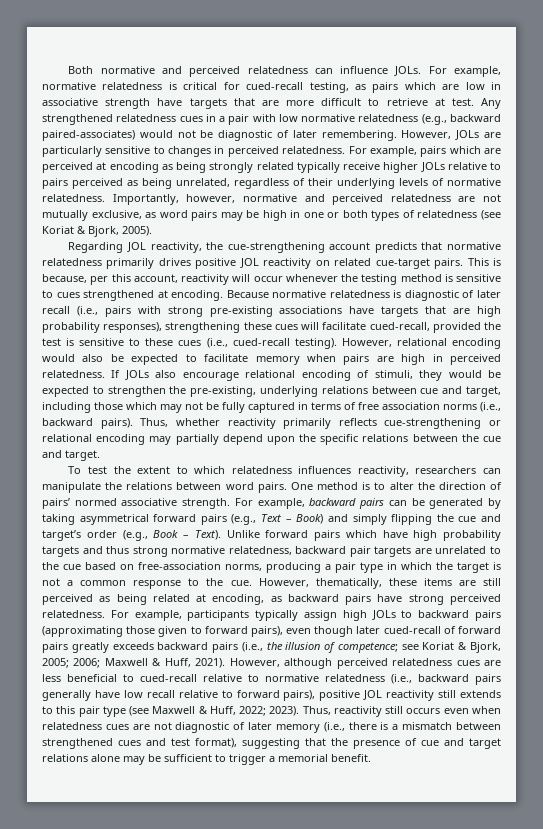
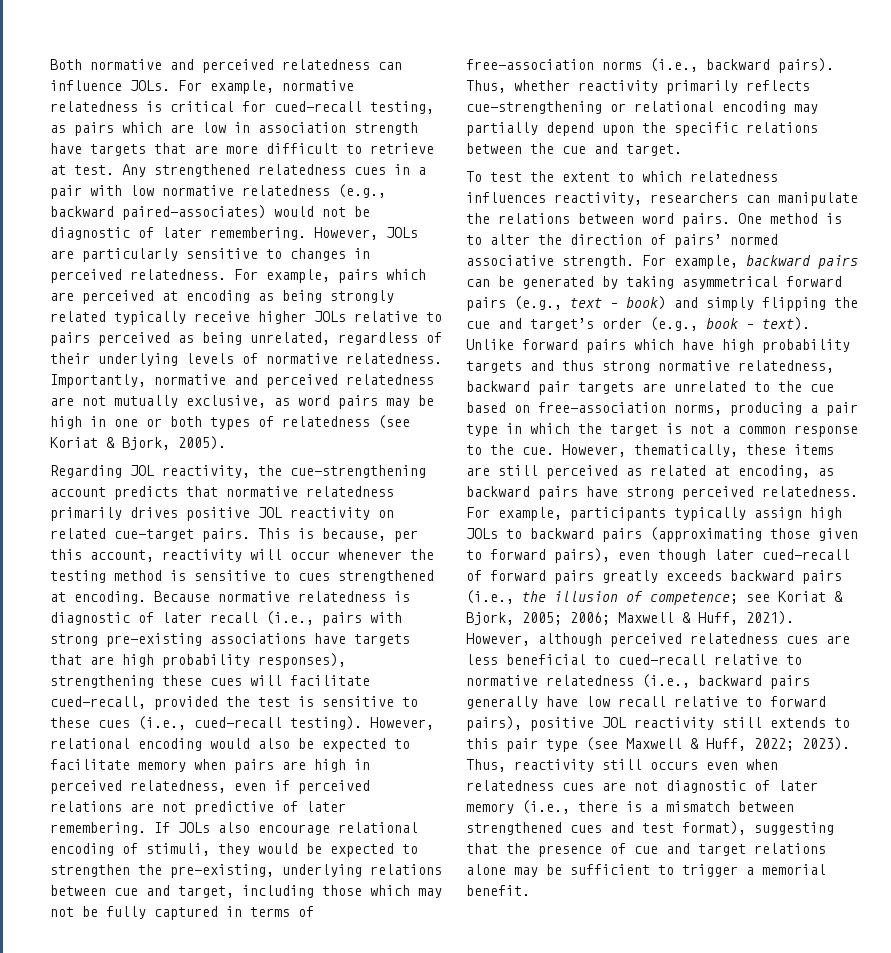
- For example, normative relatedness is critical for cued-recall testing, as pairs which are low in associative strength have targets that are more difficult to retrieve at test.
+ For example, normative relatedness is critical for cued-recall testing, as pairs which are low in association strength have targets that are more difficult to retrieve at test.
- Importantly, however, normative and perceived relatedness are not mutually exclusive, as word pairs may be high in one or both types of relatedness (see Koriat & Bjork, 2005).
+ Importantly, normative and perceived relatedness are not mutually exclusive, as word pairs may be high in one or both types of relatedness (see Koriat & Bjork, 2005).
- However, relational encoding would also be expected to facilitate memory when pairs are high in perceived relatedness.
+ However, relational encoding would also be expected to facilitate memory when pairs are high in perceived relatedness, even if perceived relations are not predictive of later remembering.
- If JOLs also encourage relational encoding of stimuli, they would be expected to strengthen the pre-existing, underlying relations between cue and target, including those which may not be fully captured in terms of free association norms (i.e., backward pairs).
+ If JOLs also encourage relational encoding of stimuli, they would be expected to strengthen the pre-existing, underlying relations between cue and target, including those which may not be fully captured in terms of free-association norms (i.e., backward pairs).
- For example, backward pairs can be generated by taking asymmetrical forward pairs (e.g., Text – Book) and simply flipping the cue and target’s order (e.g., Book – Text).
+ For example, backward pairs can be generated by taking asymmetrical forward pairs (e.g., text – book) and simply flipping the cue and target’s order (e.g., book – text).
- However, thematically, these items are still perceived as being related at encoding, as backward pairs have strong perceived relatedness.
+ However, thematically, these items are still perceived as related at encoding, as backward pairs have strong perceived relatedness.

